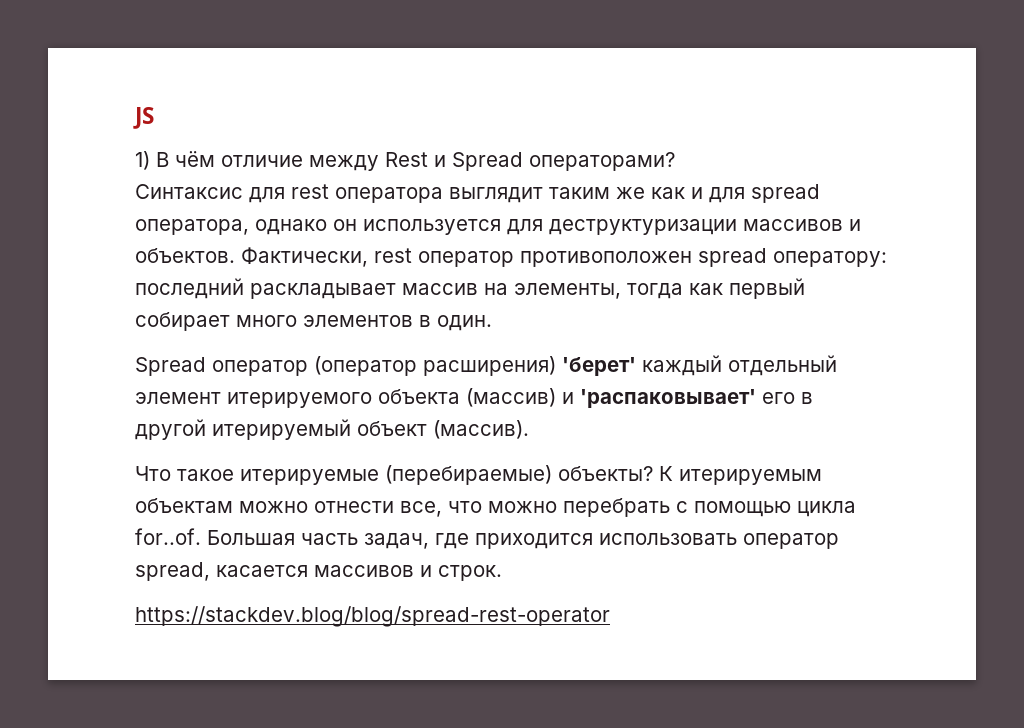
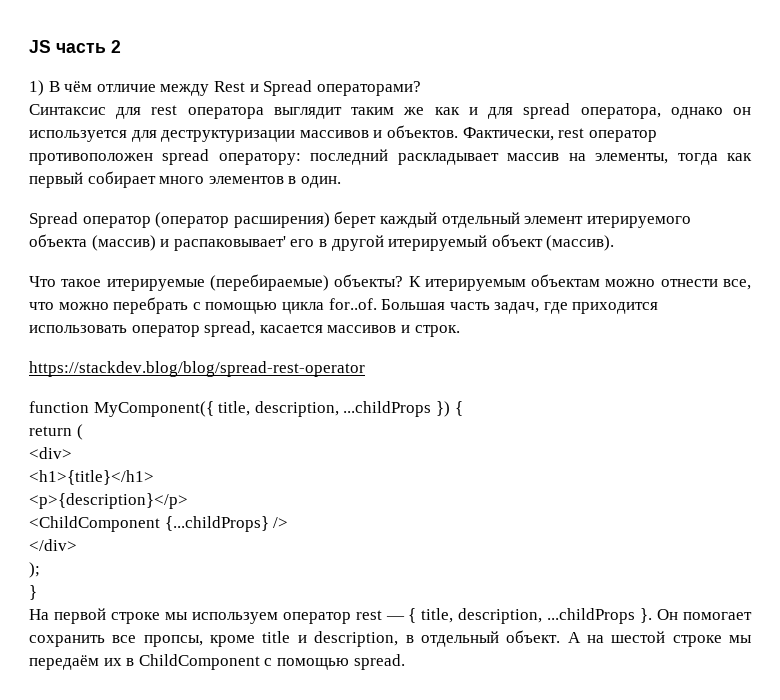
- JS
+ JS часть 2
- Spread оператор (оператор расширения) 'берет' каждый отдельный элемент итерируемого объекта (массив) и 'распаковывает' его в другой итерируемый объект (массив).
+ Spread оператор (оператор расширения) берет каждый отдельный элемент итерируемого объекта (массив) и распаковывает' его в другой итерируемый объект (массив).
+ function MyComponent({ title, description, ...childProps }) {
+ return (
+ <div>
+ <h1>{title}</h1>
+ <p>{description}</p>
+ <ChildComponent {...childProps} />
+ </div>
+ );
+ }
+ На первой строке мы используем оператор rest — { title, description, ...childProps }. Он помогает сохранить все пропсы, кроме title и description, в отдельный объект. А на шестой строке мы передаём их в ChildComponent с помощью spread.

